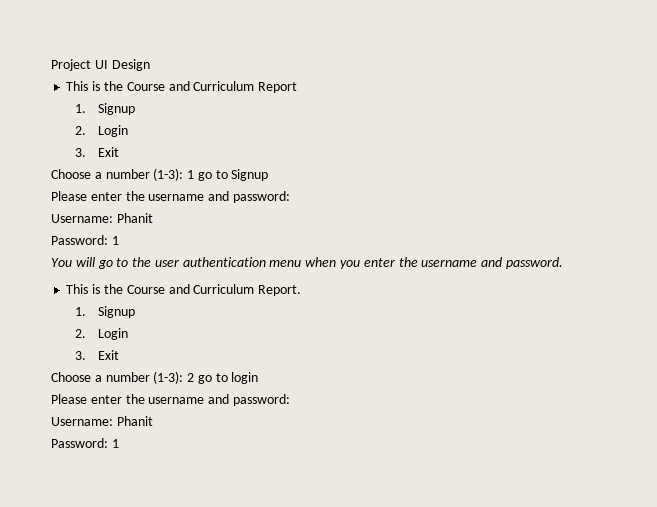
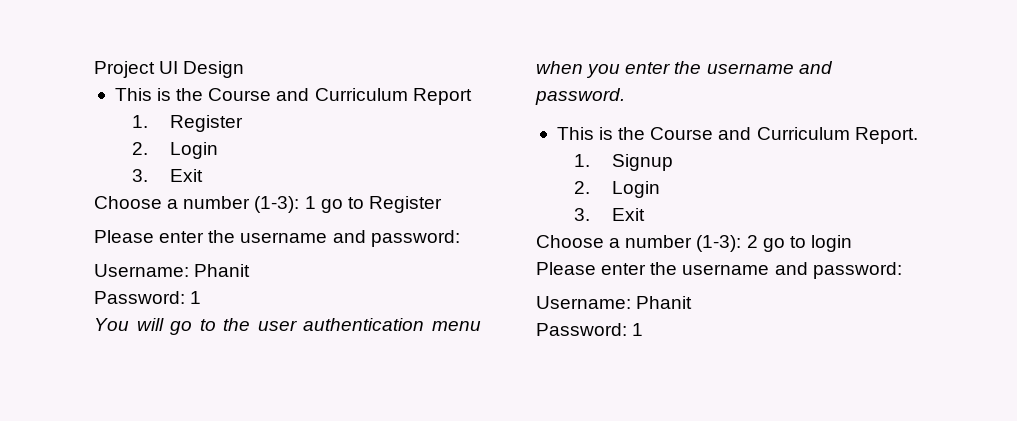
  This is the Course and Curriculum Report
- 1. Signup
+ 1. Register
- Choose a number (1-3): 1 go to Signup
+ Choose a number (1-3): 1 go to Register

